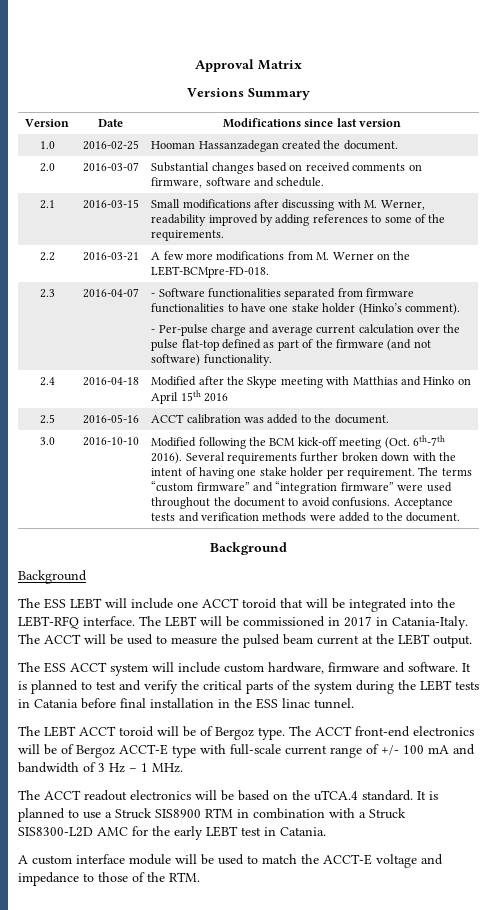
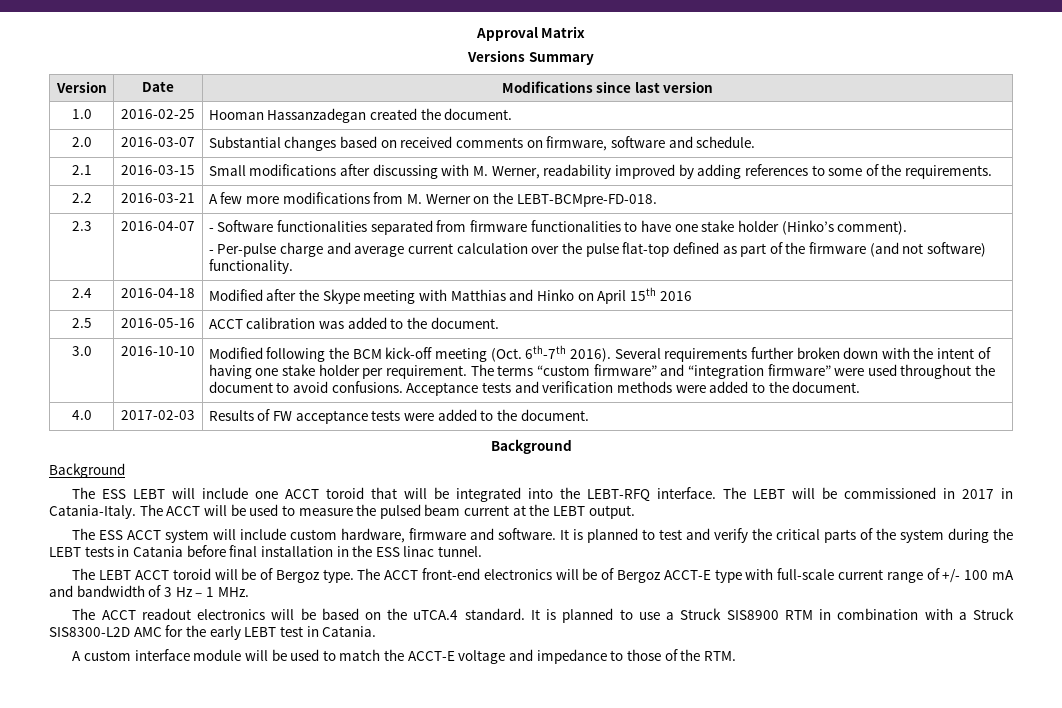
+ 4.0 | 2017-02-03 | Results of FW acceptance tests were added to the document.

